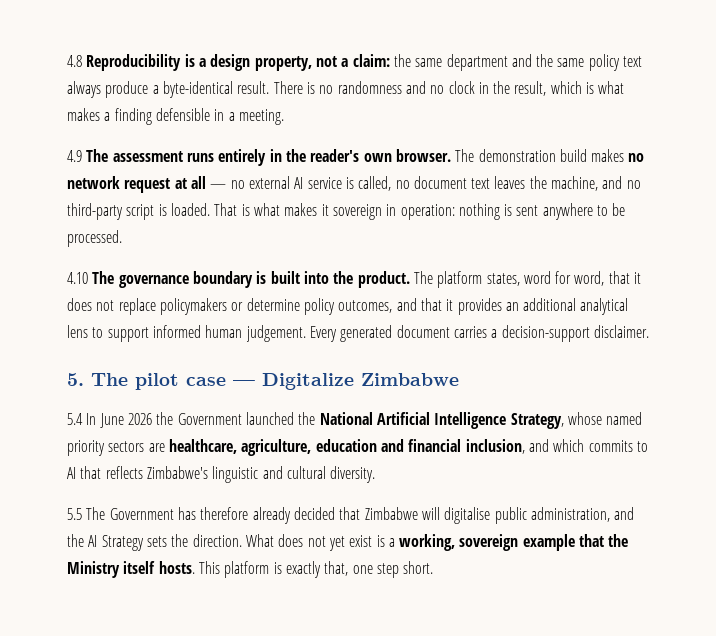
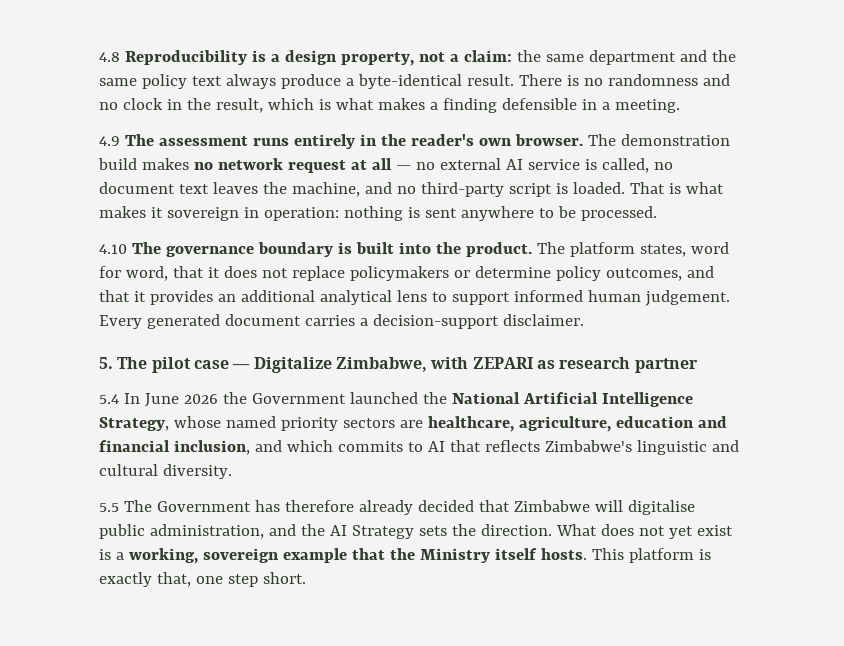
- 5. The pilot case — Digitalize Zimbabwe
+ 5. The pilot case — Digitalize Zimbabwe, with ZEPARI as research partner

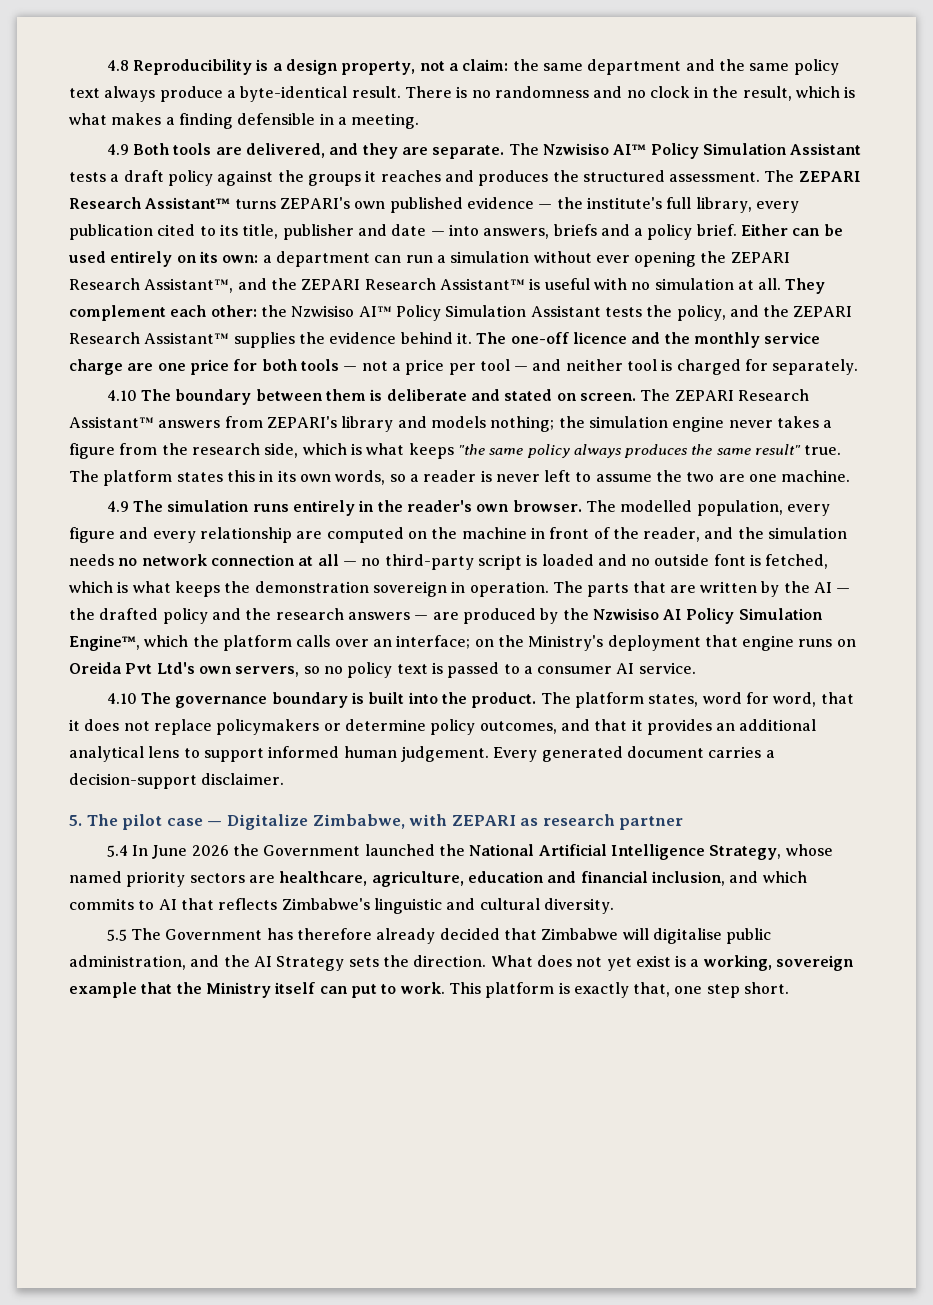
- 4.9 The assessment runs entirely in the reader's own browser.
+ 4.9 Both tools are delivered, and they are separate. The Nzwisiso AI™ Policy Simulation Assistant tests a draft policy against the groups it reaches and produces the structured assessment. The ZEPARI Research Assistant™ turns ZEPARI's own published evidence — the institute's full library, every publication cited to its title, publisher and date — into answers, briefs and a policy brief. Either can be used entirely on its own: a department can run a simulation without ever opening the ZEPARI Research Assistant™, and the ZEPARI Research Assistant™ is useful with no simulation at all. They complement each other: the Nzwisiso AI™ Policy Simulation Assistant tests the policy, and the ZEPARI Research Assistant™ supplies the evidence behind it. The one-off licence and the monthly service charge are one price for both tools — not a price per tool — and neither tool is charged for separately.
+ 4.10 The boundary between them is deliberate and stated on screen. The ZEPARI Research Assistant™ answers from ZEPARI's library and models nothing; the simulation engine never takes a figure from the research side, which is what keeps "the same policy always produces the same result" true. The platform states this in its own words, so a reader is never left to assume the two are one machine.
+ 4.9 The simulation runs entirely in the reader's own browser.
- The demonstration build makes no network request at all — no external AI service is called, no document text leaves the machine, and no third-party script is loaded. That is what makes it sovereign in operation: nothing is sent anywhere to be processed.
+ The modelled population, every figure and every relationship are computed on the machine in front of the reader, and the simulation needs no network connection at all — no third-party script is loaded and no outside font is fetched, which is what keeps the demonstration sovereign in operation. The parts that are written by the AI — the drafted policy and the research answers — are produced by the Nzwisiso AI Policy Simulation Engine™, which the platform calls over an interface; on the Ministry's deployment that engine runs on Oreida Pvt Ltd's own servers, so no policy text is passed to a consumer AI service.
- What does not yet exist is a working, sovereign example that the Ministry itself hosts.
+ What does not yet exist is a working, sovereign example that the Ministry itself can put to work.

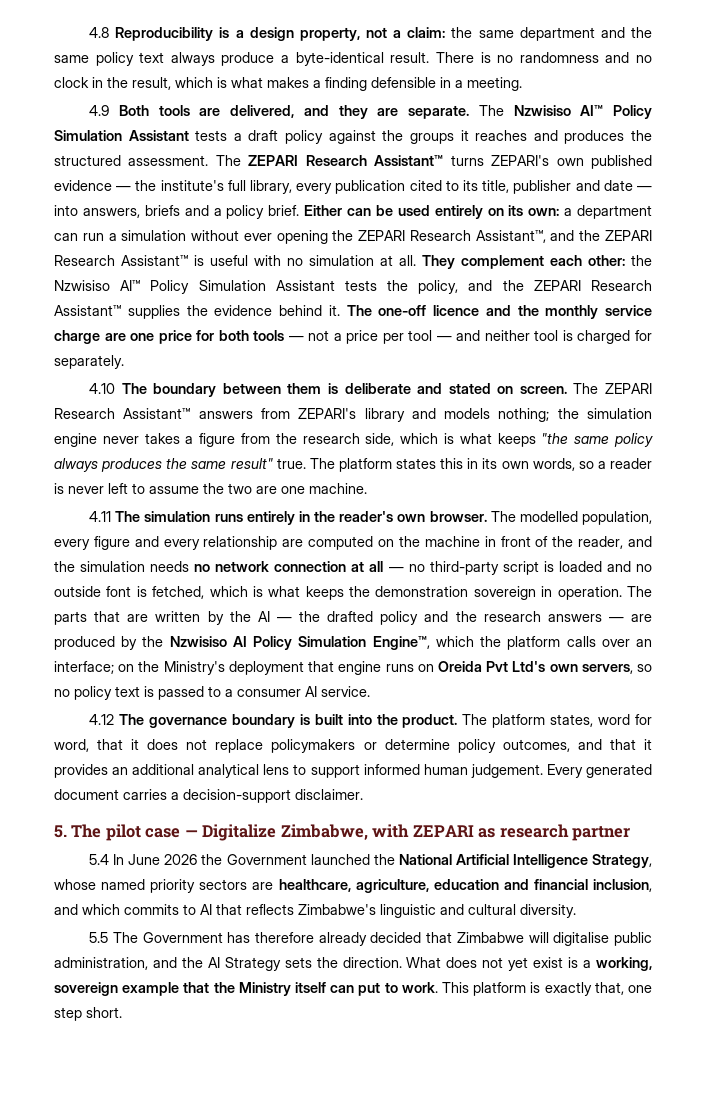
- 4.9 The simulation runs entirely in the reader's own browser.
+ 4.11 The simulation runs entirely in the reader's own browser.
- 4.10 The governance boundary is built into the product.
+ 4.12 The governance boundary is built into the product.

